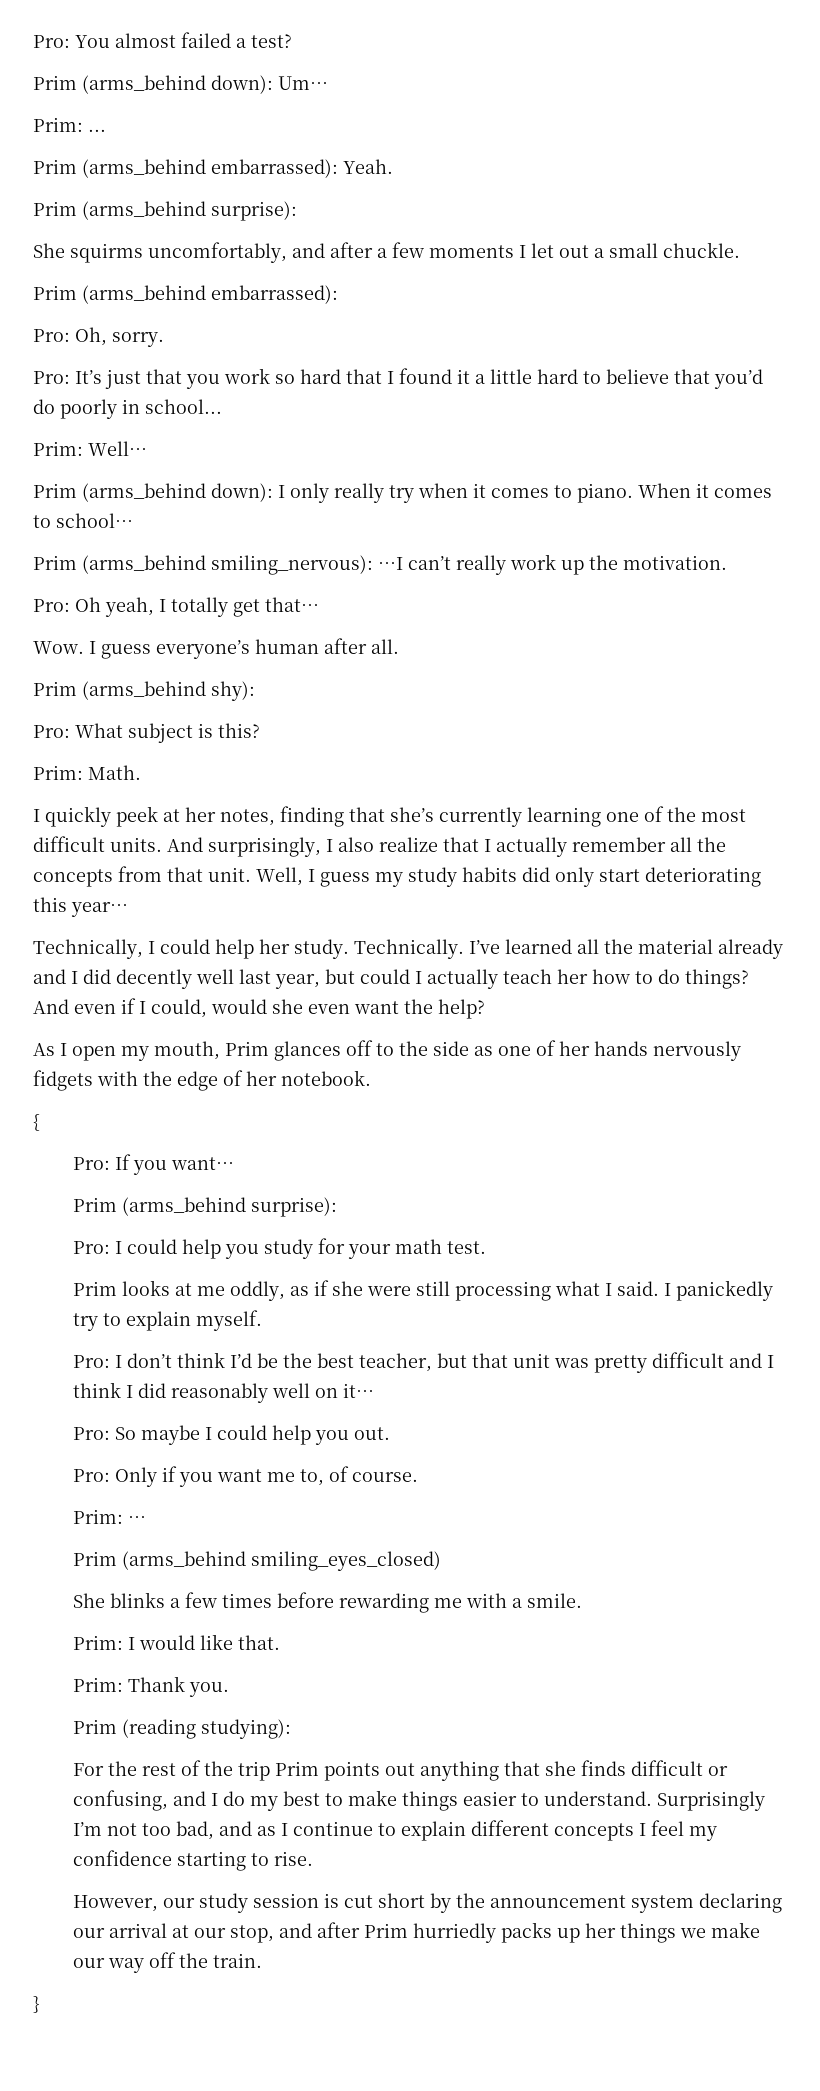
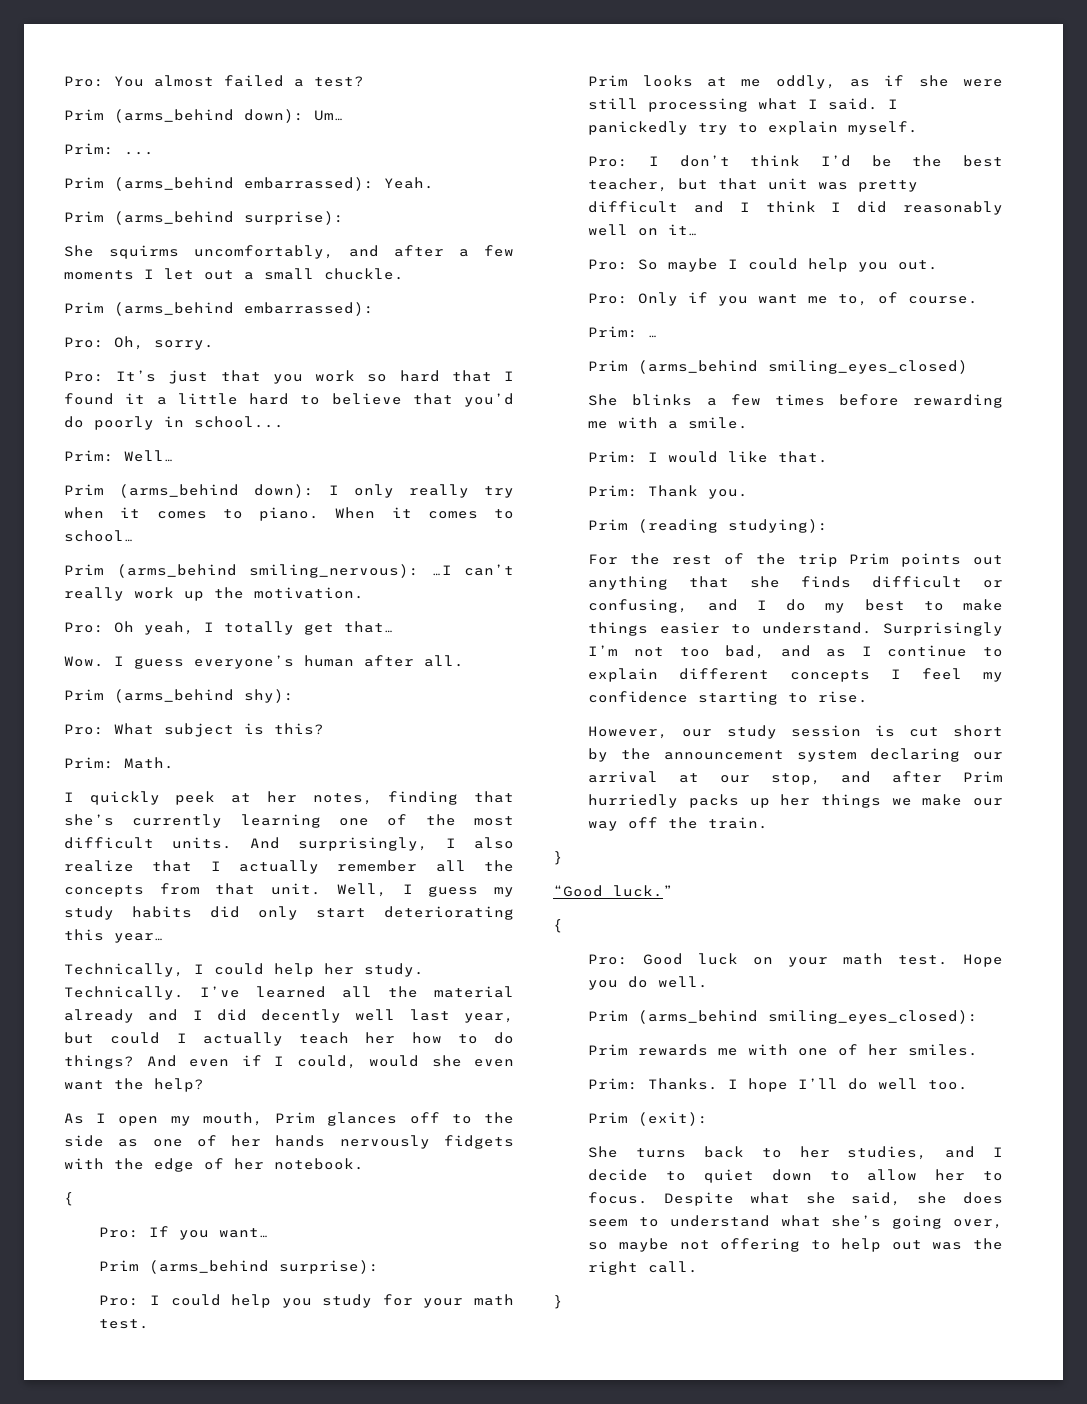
+ “Good luck.”
+ {
+ Pro: Good luck on your math test. Hope you do well.
+ Prim (arms_behind smiling_eyes_closed):
+ Prim rewards me with one of her smiles.
+ Prim: Thanks. I hope I’ll do well too.
+ Prim (exit):
+ She turns back to her studies, and I decide to quiet down to allow her to focus. Despite what she said, she does seem to understand what she’s going over, so maybe not offering to help out was the right call.
+ }

